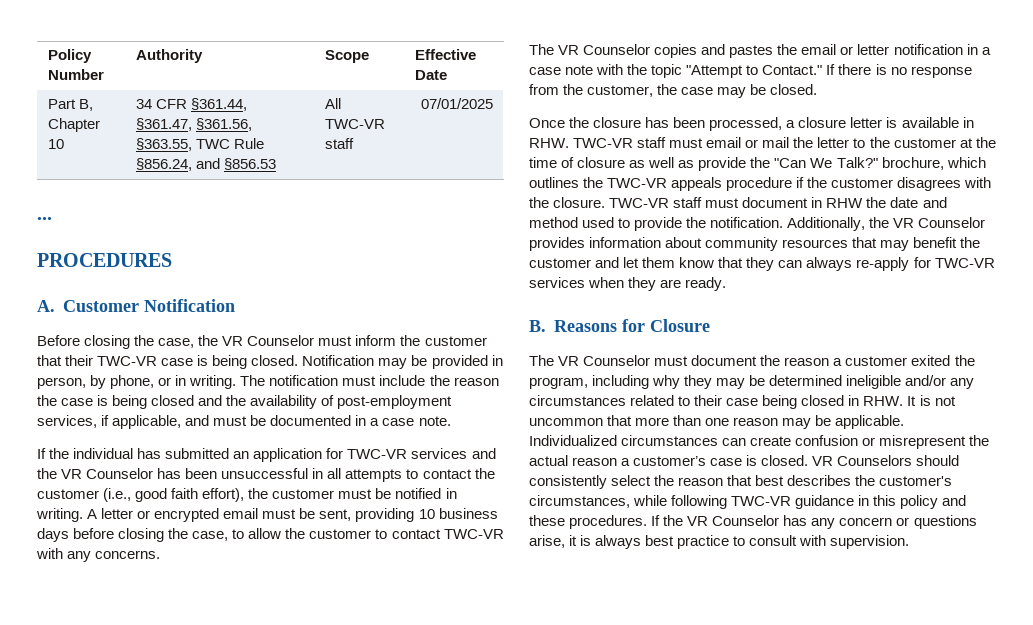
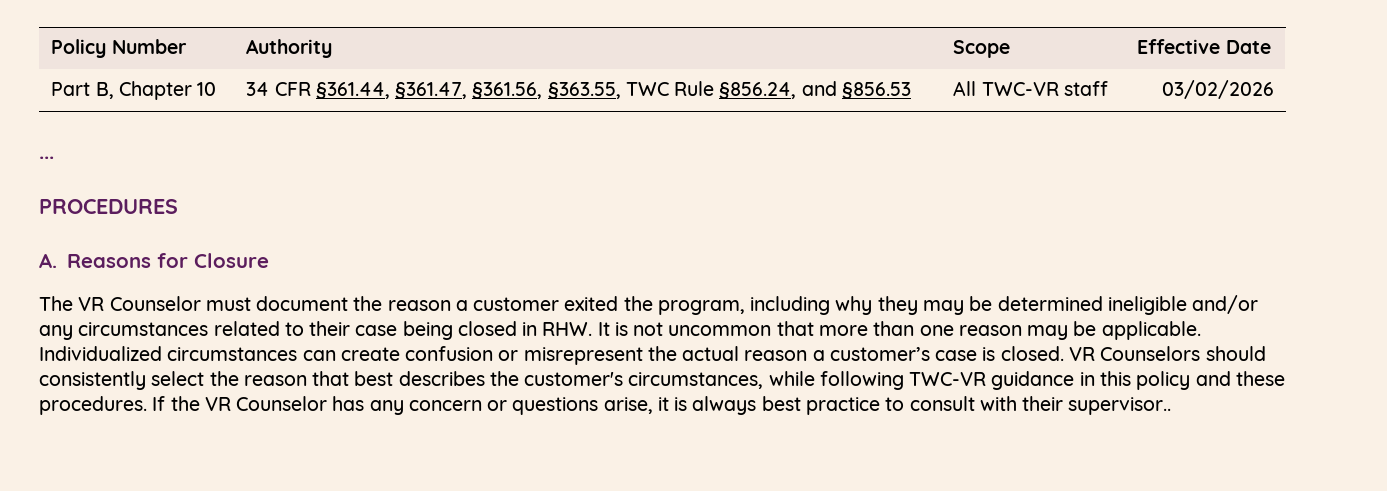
- Part B, Chapter 10 | 34 CFR §361.44, §361.47, §361.56, §363.55, TWC Rule §856.24, and §856.53 | All TWC-VR staff | 07/01/2025
+ Part B, Chapter 10 | 34 CFR §361.44, §361.47, §361.56, §363.55, TWC Rule §856.24, and §856.53 | All TWC-VR staff | 03/02/2026
- A. Customer Notification
- Before closing the case, the VR Counselor must inform the customer that their TWC-VR case is being closed. Notification may be provided in person, by phone, or in writing. The notification must include the reason the case is being closed and the availability of post-employment services, if applicable, and must be documented in a case note.
- If the individual has submitted an application for TWC-VR services and the VR Counselor has been unsuccessful in all attempts to contact the customer (i.e., good faith effort), the customer must be notified in writing. A letter or encrypted email must be sent, providing 10 business days before closing the case, to allow the customer to contact TWC-VR with any concerns.
- The VR Counselor copies and pastes the email or letter notification in a case note with the topic "Attempt to Contact." If there is no response from the customer, the case may be closed.
- Once the closure has been processed, a closure letter is available in RHW. TWC-VR staff must email or mail the letter to the customer at the time of closure as well as provide the "Can We Talk?" brochure, which outlines the TWC-VR appeals procedure if the customer disagrees with the closure. TWC-VR staff must document in RHW the date and method used to provide the notification. Additionally, the VR Counselor provides information about community resources that may benefit the customer and let them know that they can always re-apply for TWC-VR services when they are ready.
- B. Reasons for Closure
+ A. Reasons for Closure
- If the VR Counselor has any concern or questions arise, it is always best practice to consult with supervision.
+ If the VR Counselor has any concern or questions arise, it is always best practice to consult with their supervisor..

